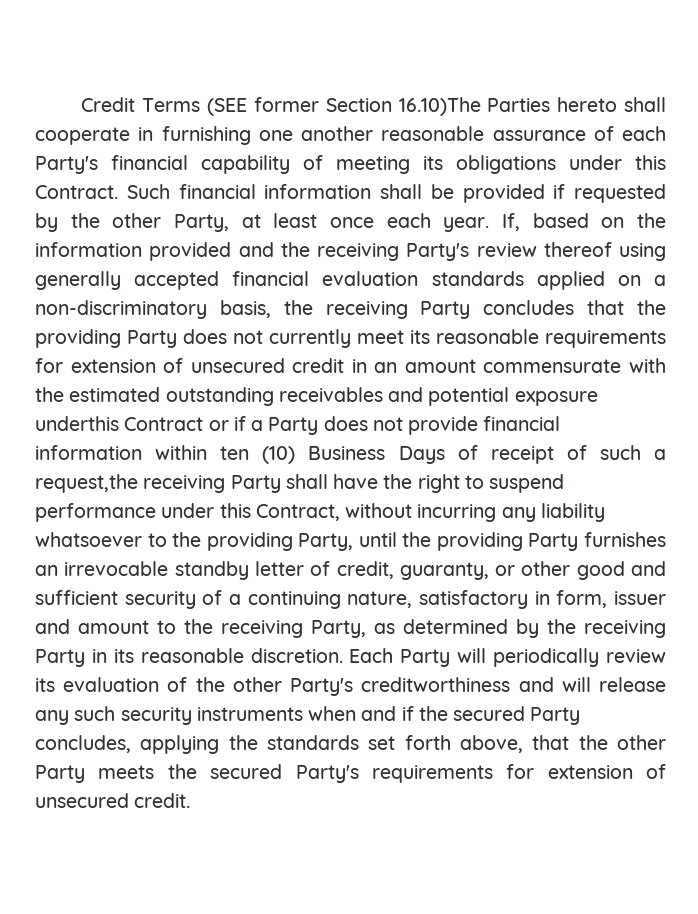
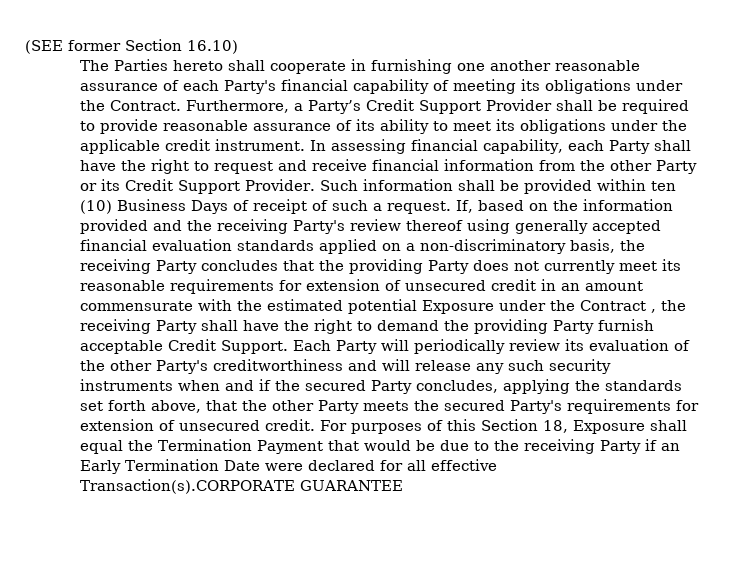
- Credit Terms (SEE former Section 16.10)The Parties hereto shall cooperate in furnishing one another reasonable assurance of each Party's financial capability of meeting its obligations under this Contract. Such financial information shall be provided if requested by the other Party, at least once each year.
+ (SEE former Section 16.10)
+ The Parties hereto shall cooperate in furnishing one another reasonable assurance of each Party's financial capability of meeting its obligations under the Contract. Furthermore, a Party’s Credit Support Provider shall be required to provide reasonable assurance of its ability to meet its obligations under the applicable credit instrument. In assessing financial capability, each Party shall have the right to request and receive financial information from the other Party or its Credit Support Provider. Such information shall be provided within ten (10) Business Days of receipt of such a request.
- If, based on the information provided and the receiving Party's review thereof using generally accepted financial evaluation standards applied on a non-discriminatory basis, the receiving Party concludes that the providing Party does not currently meet its reasonable requirements for extension of unsecured credit in an amount commensurate with the estimated outstanding receivables and potential exposure underthis Contract or if a Party does not provide financial information within ten (10) Business Days of receipt of such a request,the receiving Party shall have the right to suspend performance under this Contract, without incurring any liability whatsoever to the providing Party, until the providing Party furnishes an irrevocable standby letter of credit, guaranty, or other good and sufficient security of a continuing nature, satisfactory in form, issuer and amount to the receiving Party, as determined by the receiving Party in its reasonable discretion.
+ If, based on the information provided and the receiving Party's review thereof using generally accepted financial evaluation standards applied on a non-discriminatory basis, the receiving Party concludes that the providing Party does not currently meet its reasonable requirements for extension of unsecured credit in an amount commensurate with the estimated potential Exposure under the Contract , the receiving Party shall have the right to demand the providing Party furnish acceptable Credit Support.
+ For purposes of this Section 18, Exposure shall equal the Termination Payment that would be due to the receiving Party if an Early Termination Date were declared for all effective Transaction(s).CORPORATE GUARANTEE

